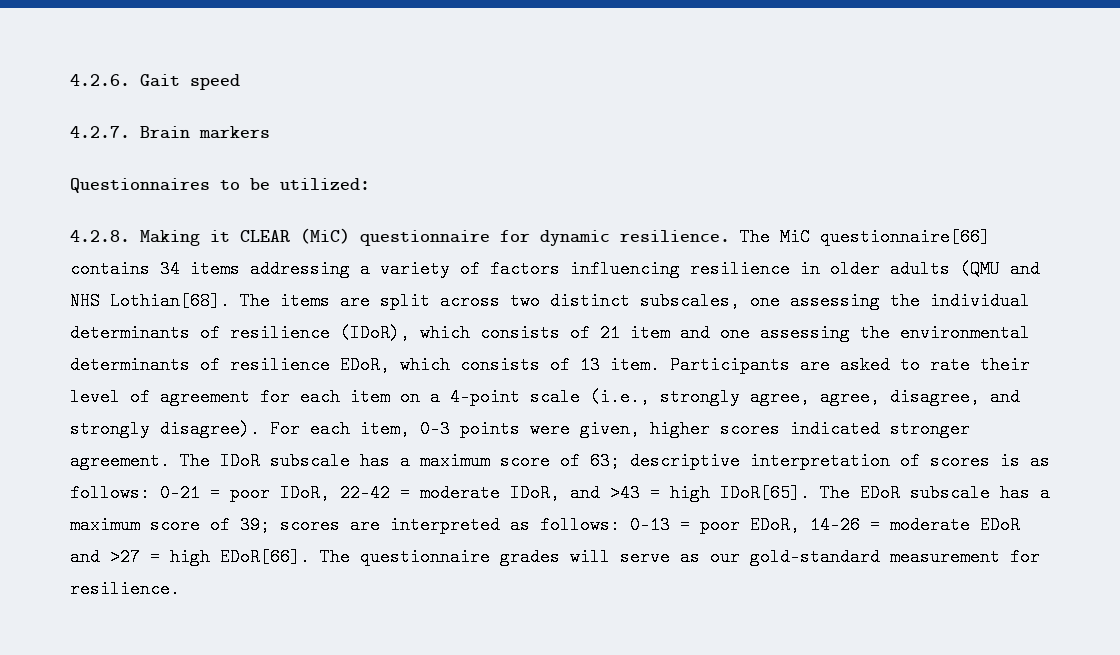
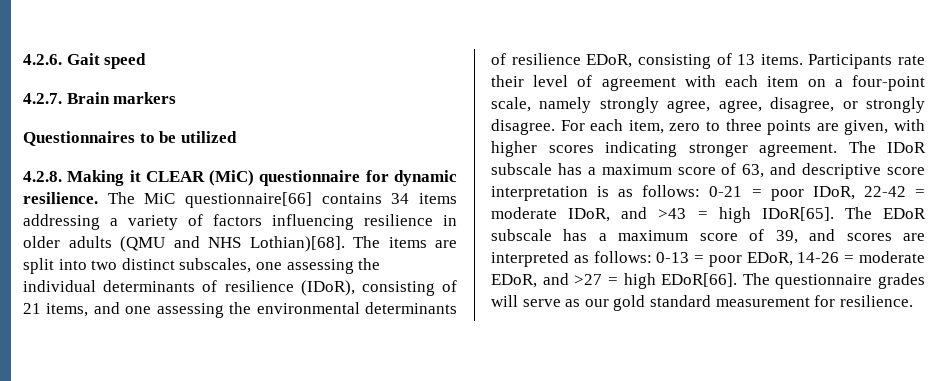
- Questionnaires to be utilized:
+ Questionnaires to be utilized
- The MiC questionnaire[66] contains 34 items addressing a variety of factors influencing resilience in older adults (QMU and NHS Lothian[68].
+ The MiC questionnaire[66] contains 34 items addressing a variety of factors influencing resilience in older adults (QMU and NHS Lothian)[68].
- The items are split across two distinct subscales, one assessing the individual determinants of resilience (IDoR), which consists of 21 item and one assessing the environmental determinants of resilience EDoR, which consists of 13 item. Participants are asked to rate their level of agreement for each item on a 4-point scale (i.e., strongly agree, agree, disagree, and strongly disagree). For each item, 0–3 points were given, higher scores indicated stronger agreement.
+ The items are split into two distinct subscales, one assessing the individual determinants of resilience (IDoR), consisting of 21 items, and one assessing the environmental determinants of resilience EDoR, consisting of 13 items. Participants rate their level of agreement with each item on a four-point scale, namely strongly agree, agree, disagree, or strongly disagree. For each item, zero to three points are given, with higher scores indicating stronger agreement.
- The IDoR subscale has a maximum score of 63; descriptive interpretation of scores is as follows: 0-21 = poor IDoR, 22-42 = moderate IDoR, and >43 = high IDoR[65].
+ The IDoR subscale has a maximum score of 63, and descriptive score interpretation is as follows: 0-21 = poor IDoR, 22-42 = moderate IDoR, and >43 = high IDoR[65].
- The EDoR subscale has a maximum score of 39; scores are interpreted as follows: 0-13 = poor EDoR, 14-26 = moderate EDoR and >27 = high EDoR[66].
+ The EDoR subscale has a maximum score of 39, and scores are interpreted as follows: 0-13 = poor EDoR, 14-26 = moderate EDoR, and >27 = high EDoR[66].
- The questionnaire grades will serve as our gold-standard measurement for resilience.
+ The questionnaire grades will serve as our gold standard measurement for resilience.

